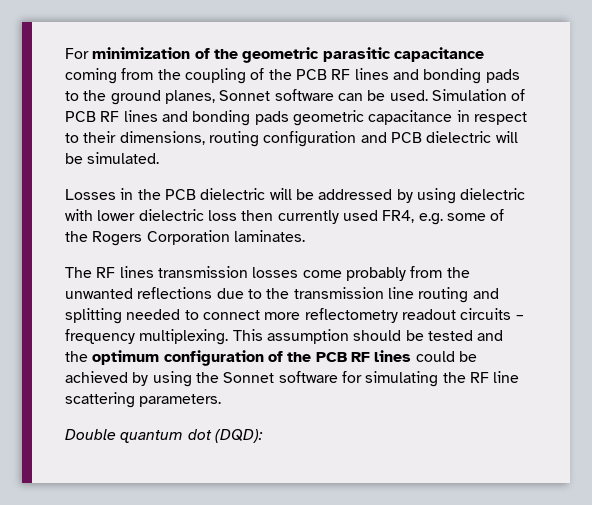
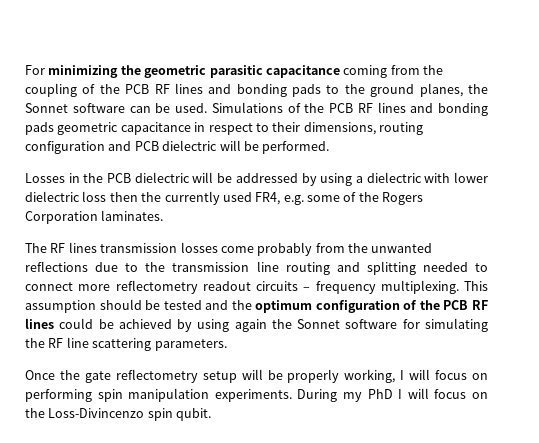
- For minimization of the geometric parasitic capacitance coming from the coupling of the PCB RF lines and bonding pads to the ground planes, Sonnet software can be used.
+ For minimizing the geometric parasitic capacitance coming from the coupling of the PCB RF lines and bonding pads to the ground planes, the Sonnet software can be used.
- Simulation of PCB RF lines and bonding pads geometric capacitance in respect to their dimensions, routing configuration and PCB dielectric will be simulated.
+ Simulations of the PCB RF lines and bonding pads geometric capacitance in respect to their dimensions, routing configuration and PCB dielectric will be performed.
- Losses in the PCB dielectric will be addressed by using dielectric with lower dielectric loss then currently used FR4, e.g. some of the Rogers Corporation laminates.
+ Losses in the PCB dielectric will be addressed by using a dielectric with lower dielectric loss then the currently used FR4, e.g. some of the Rogers Corporation laminates.
- This assumption should be tested and the optimum configuration of the PCB RF lines could be achieved by using the Sonnet software for simulating the RF line scattering parameters.
+ This assumption should be tested and the optimum configuration of the PCB RF lines could be achieved by using again the Sonnet software for simulating the RF line scattering parameters.
- Double quantum dot (DQD):
+ Once the gate reflectometry setup will be properly working, I will focus on performing spin manipulation experiments. During my PhD I will focus on the Loss-Divincenzo spin qubit.

